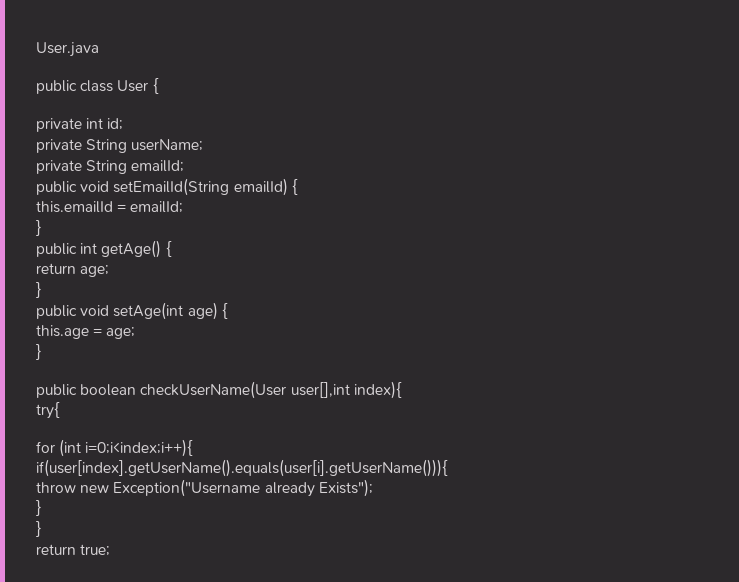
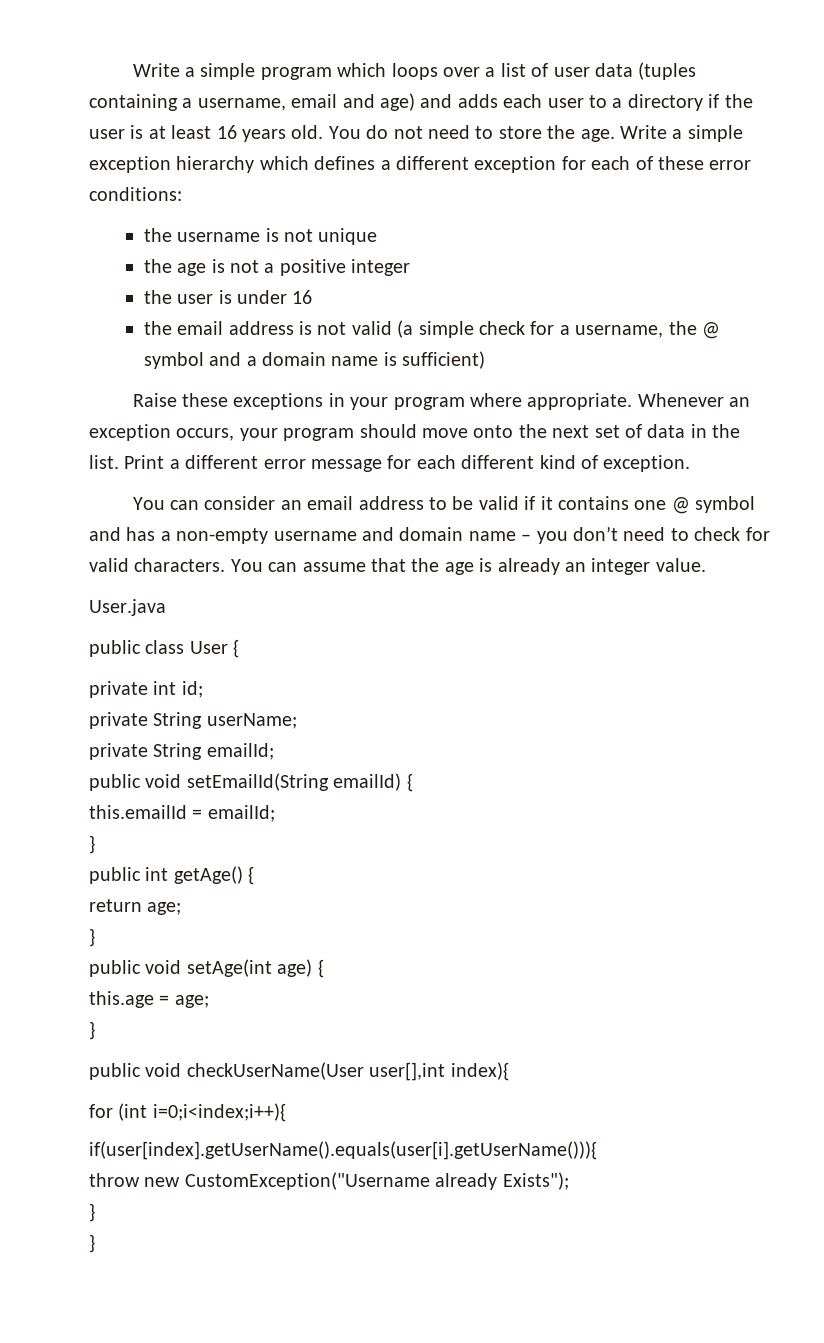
+ Write a simple program which loops over a list of user data (tuples containing a username, email and age) and adds each user to a directory if the user is at least 16 years old. You do not need to store the age. Write a simple exception hierarchy which defines a different exception for each of these error conditions:
+ the username is not unique
+ the age is not a positive integer
+ the user is under 16
+ the email address is not valid (a simple check for a username, the @ symbol and a domain name is sufficient)
+ Raise these exceptions in your program where appropriate. Whenever an exception occurs, your program should move onto the next set of data in the list. Print a different error message for each different kind of exception.
+ You can consider an email address to be valid if it contains one @ symbol and has a non-empty username and domain name – you don’t need to check for valid characters. You can assume that the age is already an integer value.
- public boolean checkUserName(User user[],int index){
+ public void checkUserName(User user[],int index){
- try{
- throw new Exception("Username already Exists");
+ throw new CustomException("Username already Exists");
- return true;

